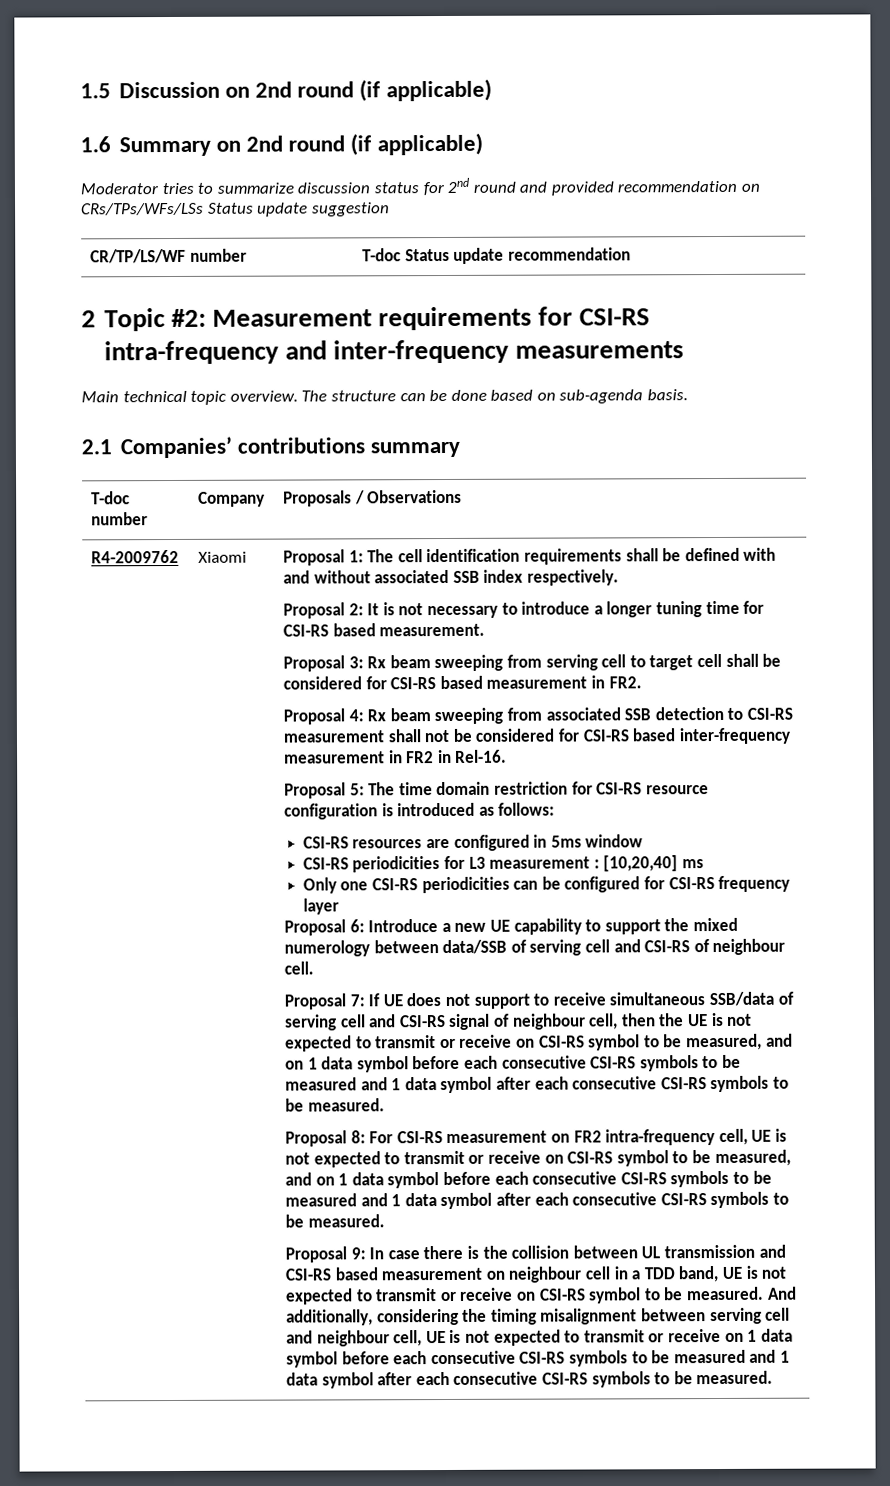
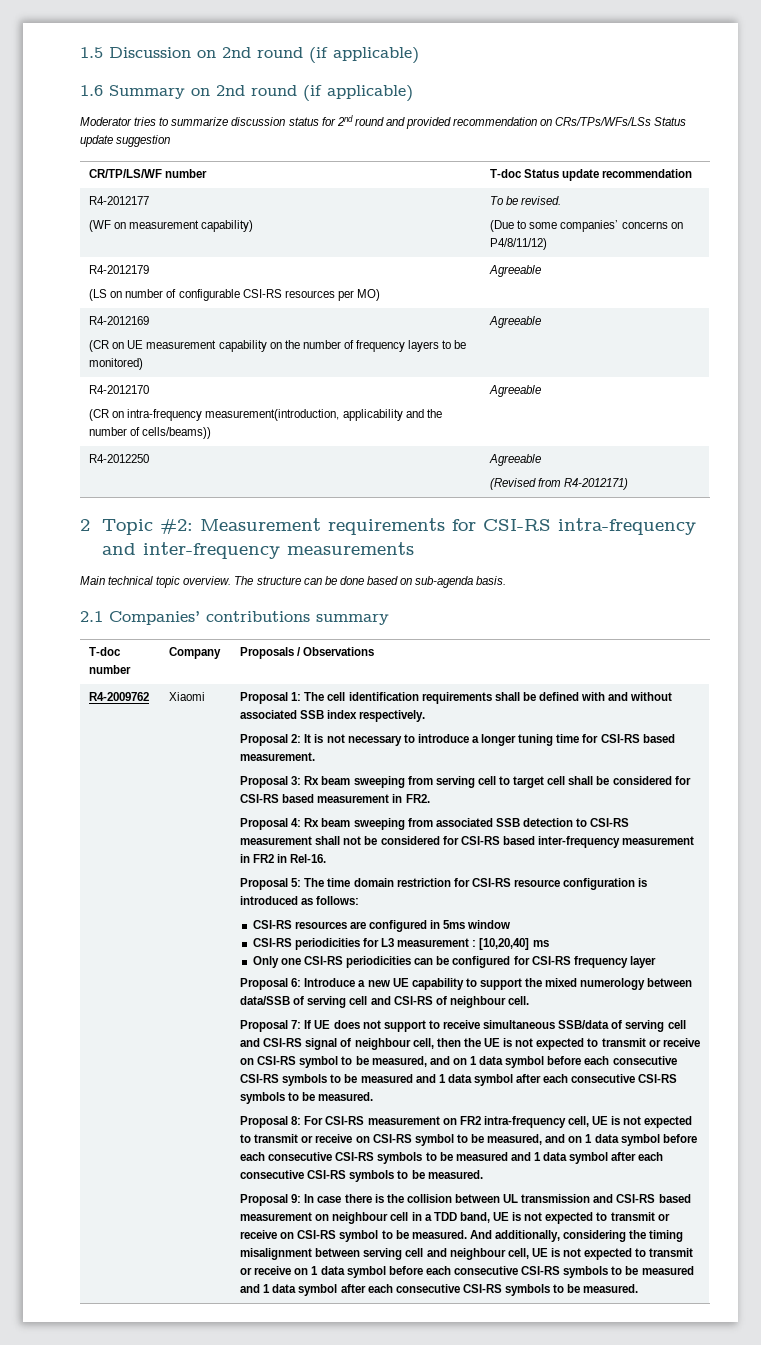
+ R4-2012177
+ (WF on measurement capability) | To be revised.
+ (Due to some companies’ concerns on P4/8/11/12)
+ R4-2012179
+ (LS on number of configurable CSI-RS resources per MO) | Agreeable
+ R4-2012169
+ (CR on UE measurement capability on the number of frequency layers to be monitored) | Agreeable
+ R4-2012170
+ (CR on intra-frequency measurement(introduction, applicability and the number of cells/beams)) | Agreeable
+ R4-2012250 | Agreeable
+ (Revised from R4-2012171)

